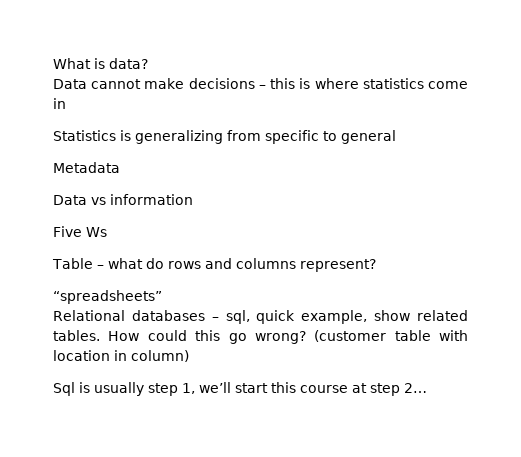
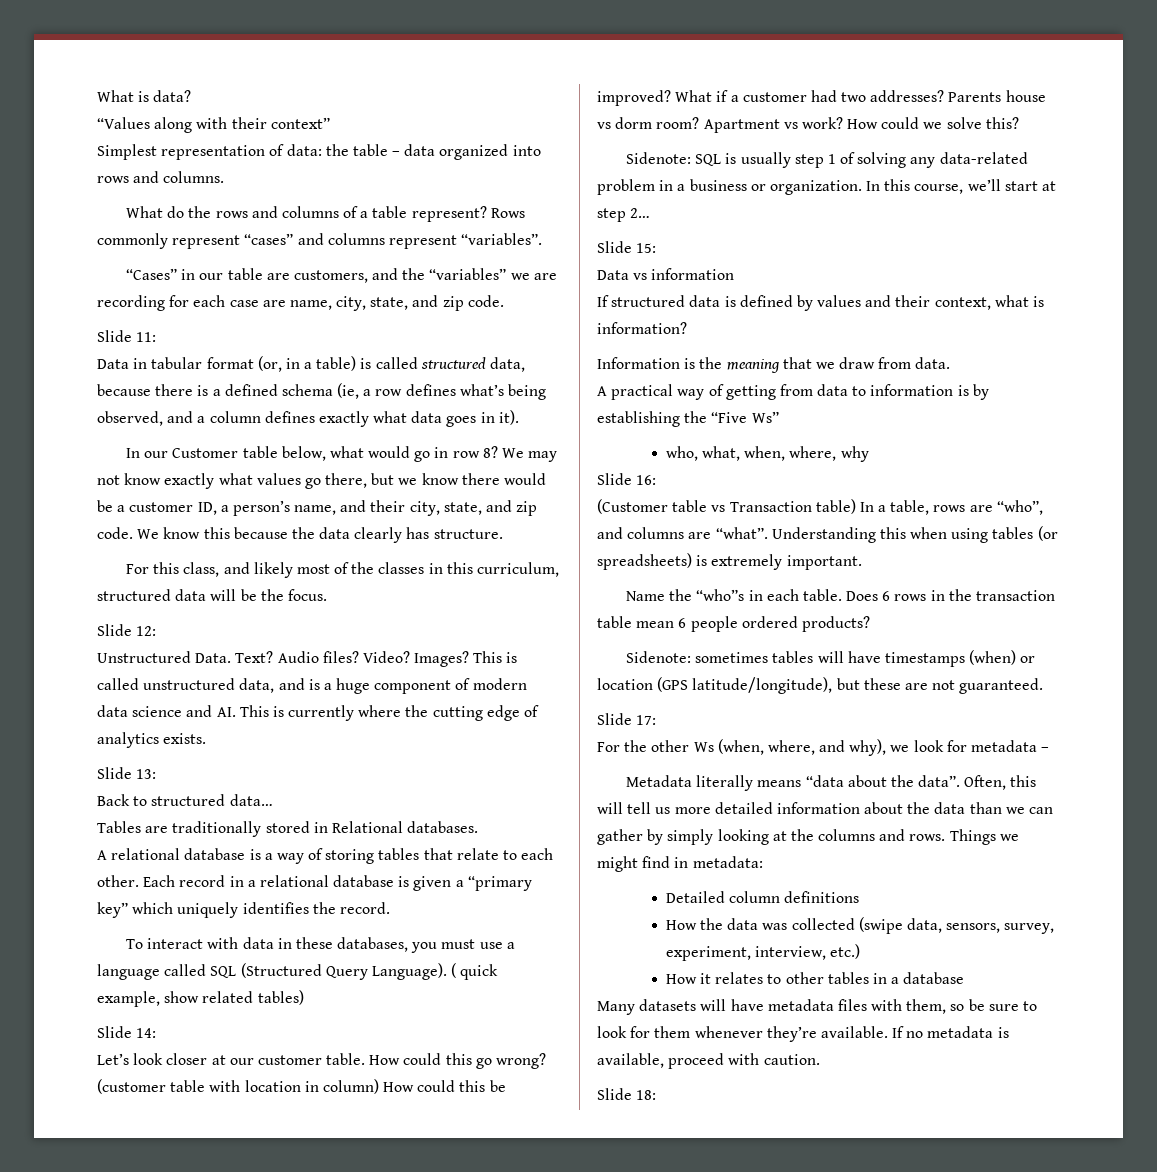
- Data cannot make decisions – this is where statistics come in
- Statistics is generalizing from specific to general
- Metadata
- Data vs information
- Five Ws
- Table – what do rows and columns represent?
- “spreadsheets”
- Relational databases – sql, quick example, show related tables.
+ “Values along with their context”
+ Simplest representation of data: the table – data organized into rows and columns.
+ What do the rows and columns of a table represent? Rows commonly represent “cases” and columns represent “variables”.
+ “Cases” in our table are customers, and the “variables” we are recording for each case are name, city, state, and zip code.
+ Slide 11:
+ Data in tabular format (or, in a table) is called structured data, because there is a defined schema (ie, a row defines what’s being observed, and a column defines exactly what data goes in it).
+ In our Customer table below, what would go in row 8? We may not know exactly what values go there, but we know there would be a customer ID, a person’s name, and their city, state, and zip code. We know this because the data clearly has structure.
+ For this class, and likely most of the classes in this curriculum, structured data will be the focus.
+ Slide 12:
+ Unstructured Data. Text? Audio files? Video? Images? This is called unstructured data, and is a huge component of modern data science and AI. This is currently where the cutting edge of analytics exists.
+ Slide 13:
+ Back to structured data…
+ Tables are traditionally stored in Relational databases.
+ A relational database is a way of storing tables that relate to each other. Each record in a relational database is given a “primary key” which uniquely identifies the record.
+ To interact with data in these databases, you must use a language called SQL (Structured Query Language). ( quick example, show related tables)
+ Slide 14:
+ Let’s look closer at our customer table.
- (customer table with location in column)
- Sql is usually step 1, we’ll start this course at step 2…
+ (customer table with location in column) How could this be improved? What if a customer had two addresses? Parents house vs dorm room? Apartment vs work? How could we solve this?
+ Sidenote: SQL is usually step 1 of solving any data-related problem in a business or organization. In this course, we’ll start at step 2…
+ Slide 15:
+ Data vs information
+ If structured data is defined by values and their context, what is information?
+ Information is the meaning that we draw from data.
+ A practical way of getting from data to information is by establishing the “Five Ws”
+ who, what, when, where, why
+ Slide 16:
+ (Customer table vs Transaction table) In a table, rows are “who”, and columns are “what”. Understanding this when using tables (or spreadsheets) is extremely important.
+ Name the “who”s in each table. Does 6 rows in the transaction table mean 6 people ordered products?
+ Sidenote: sometimes tables will have timestamps (when) or location (GPS latitude/longitude), but these are not guaranteed.
+ Slide 17:
+ For the other Ws (when, where, and why), we look for metadata –
+ Metadata literally means “data about the data”. Often, this will tell us more detailed information about the data than we can gather by simply looking at the columns and rows. Things we might find in metadata:
+ Detailed column definitions
+ How the data was collected (swipe data, sensors, survey, experiment, interview, etc.)
+ How it relates to other tables in a database
+ Many datasets will have metadata files with them, so be sure to look for them whenever they’re available. If no metadata is available, proceed with caution.
+ Slide 18:

